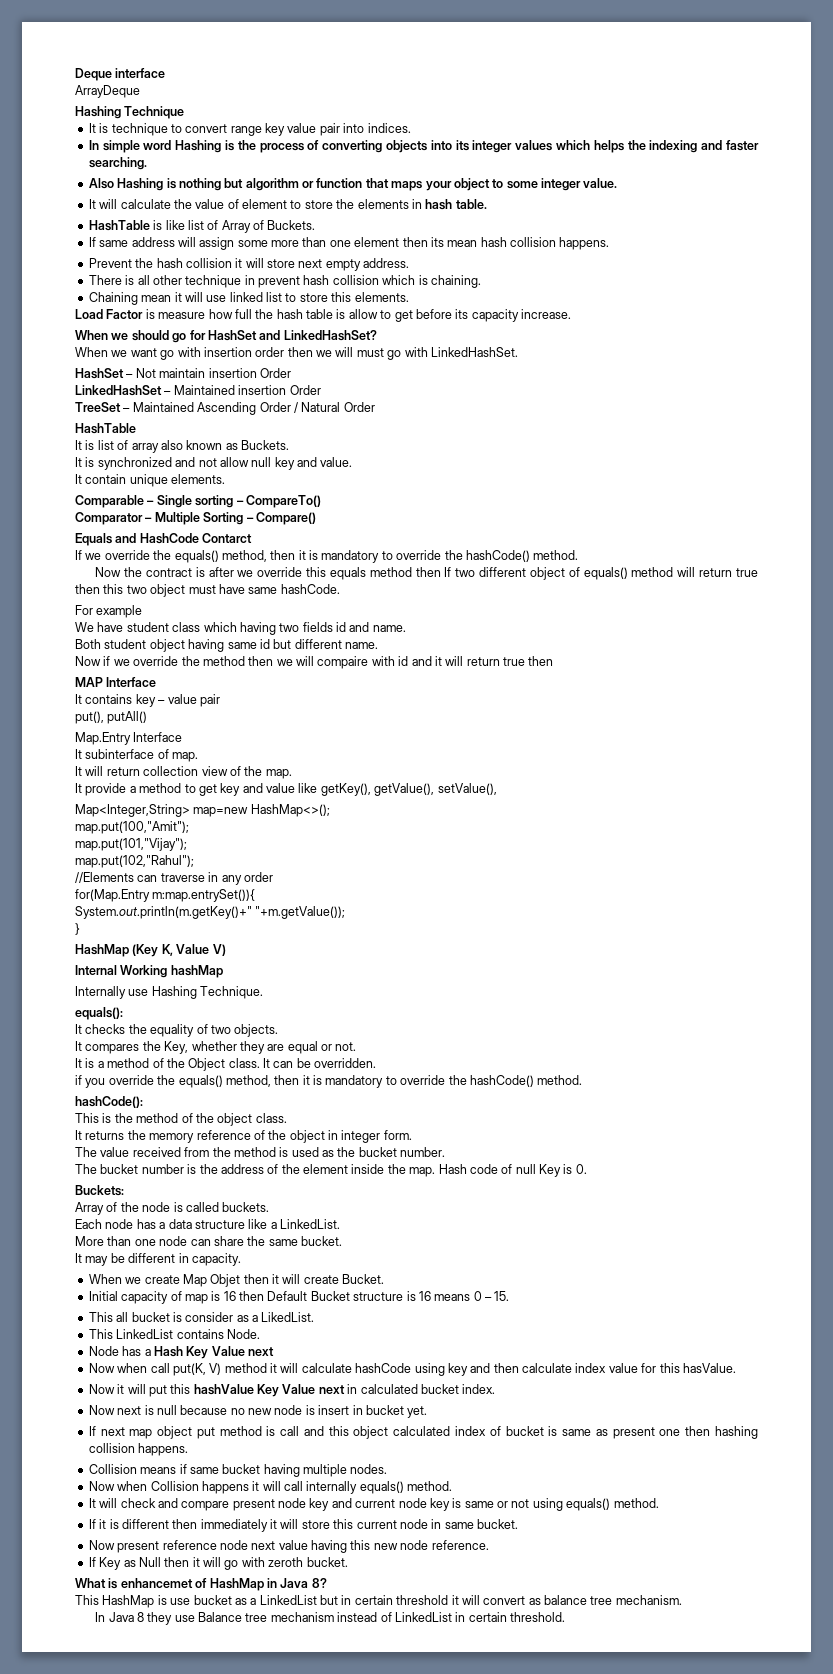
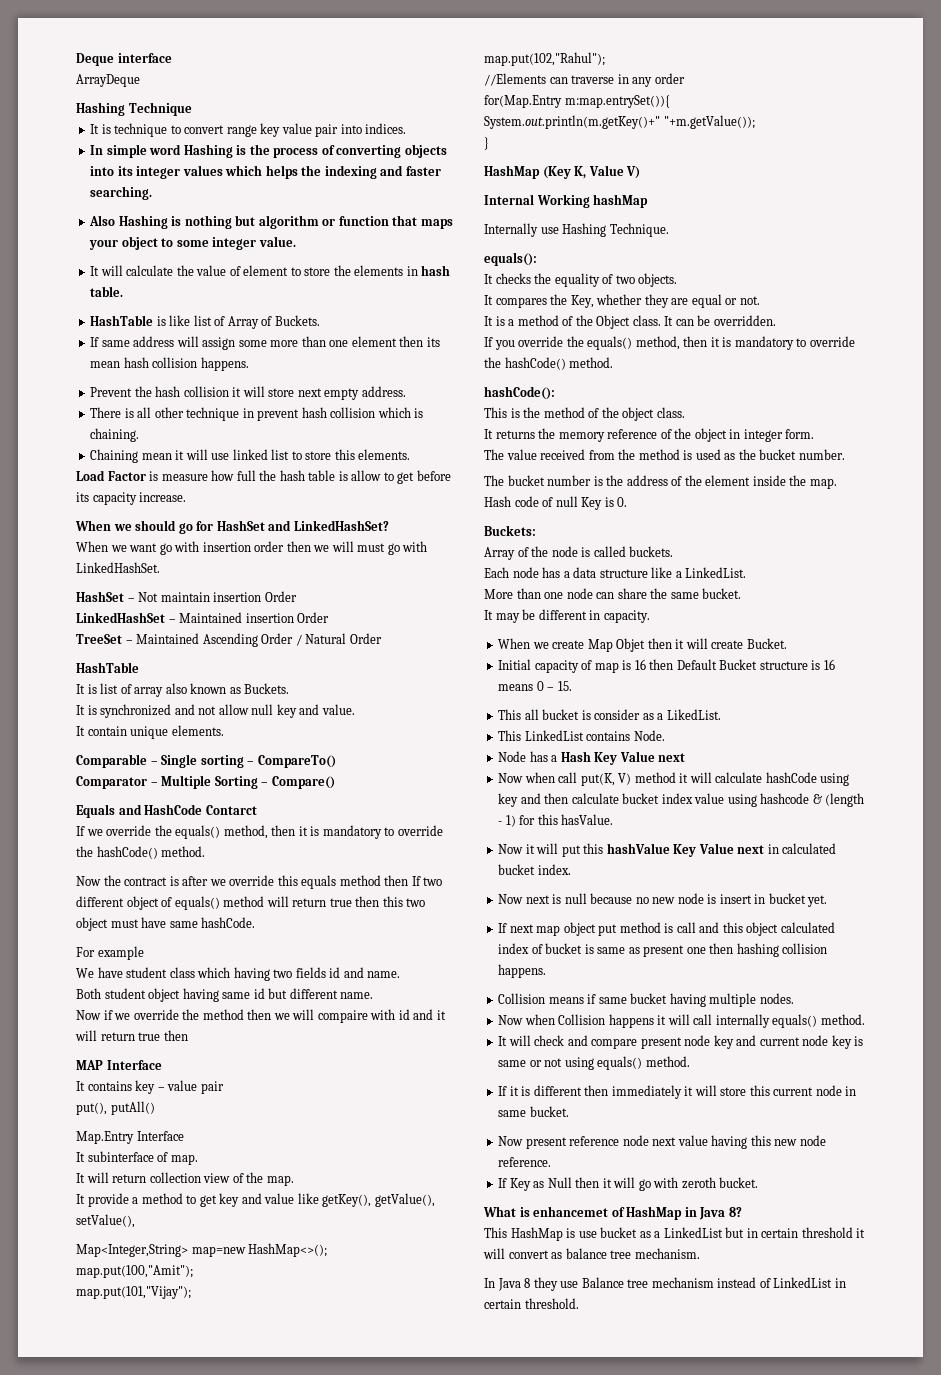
- if you override the equals() method, then it is mandatory to override the hashCode() method.
+ If you override the equals() method, then it is mandatory to override the hashCode() method.
- Now when call put(K, V) method it will calculate hashCode using key and then calculate index value for this hasValue.
+ Now when call put(K, V) method it will calculate hashCode using key and then calculate bucket index value using hashcode & (length - 1) for this hasValue.

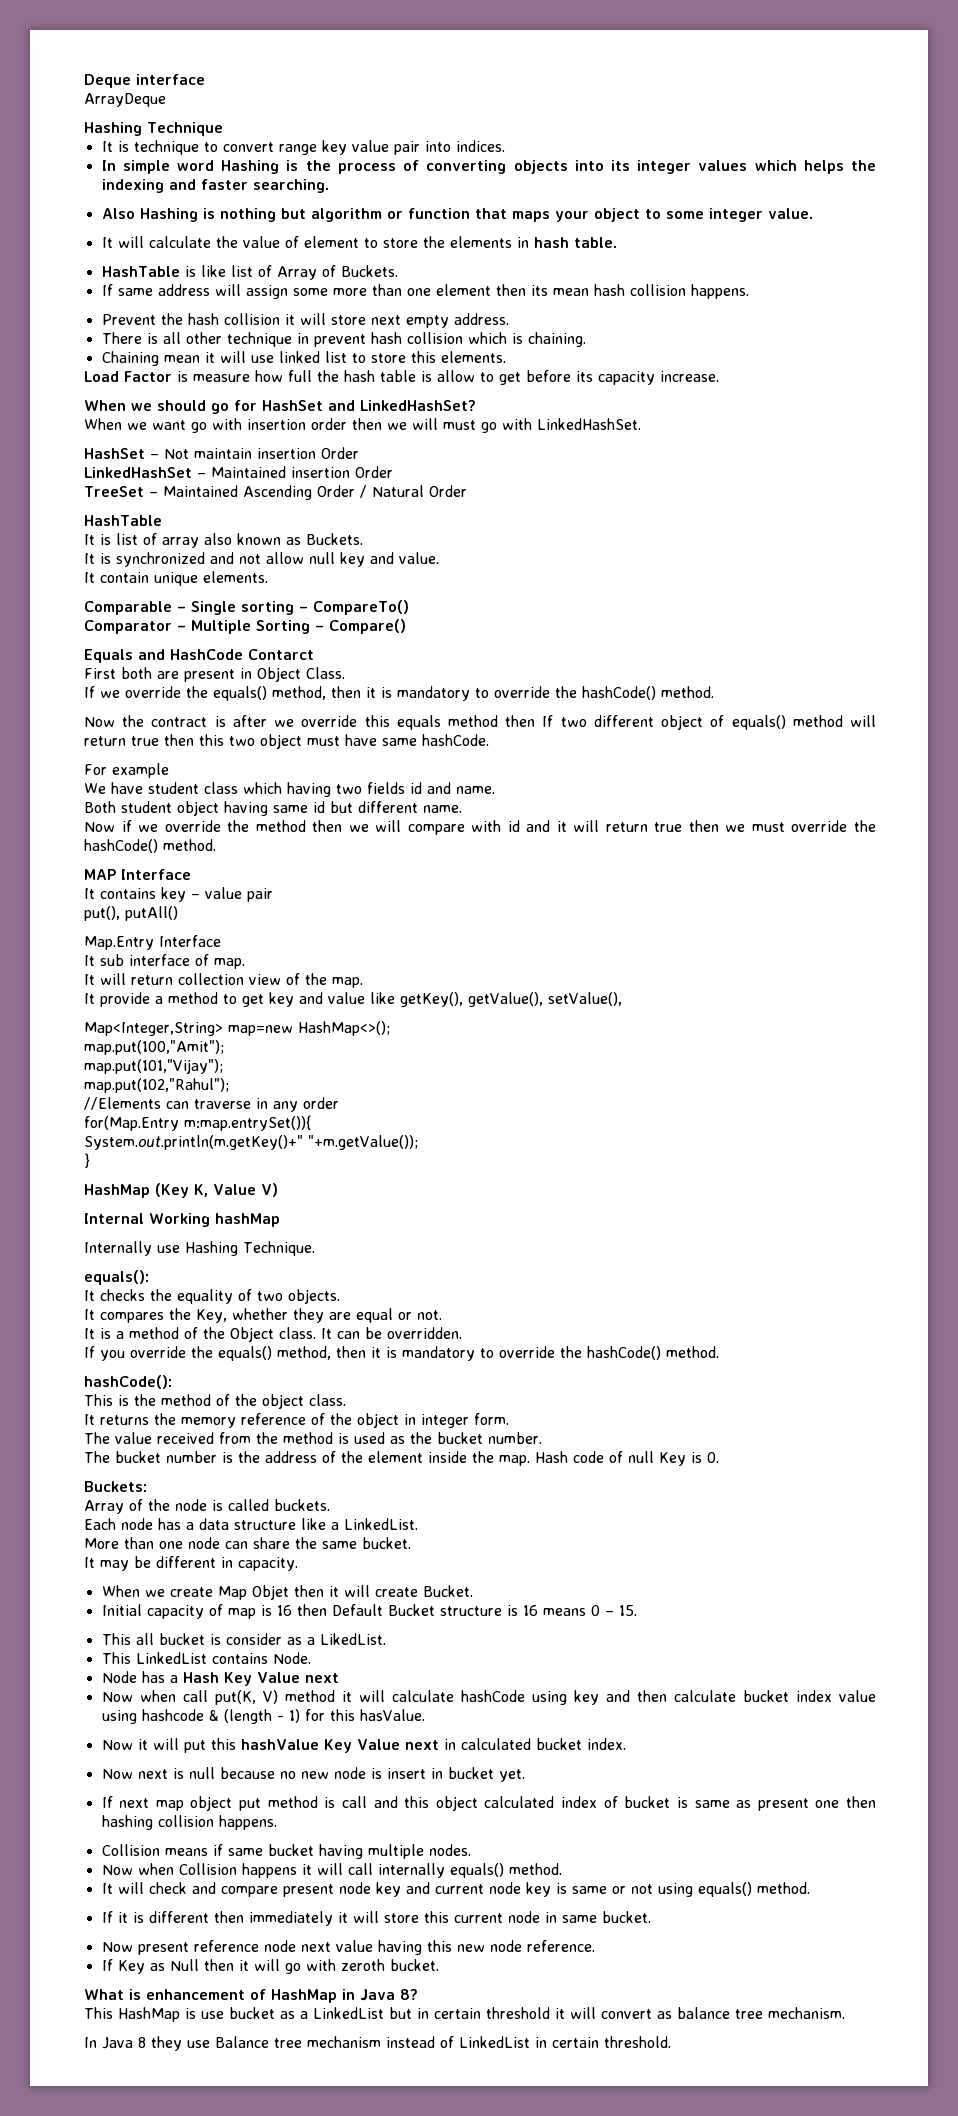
+ First both are present in Object Class.
- Now if we override the method then we will compaire with id and it will return true then
+ Now if we override the method then we will compare with id and it will return true then we must override the hashCode() method.
- It subinterface of map.
+ It sub interface of map.
- What is enhancemet of HashMap in Java 8?
+ What is enhancement of HashMap in Java 8?

